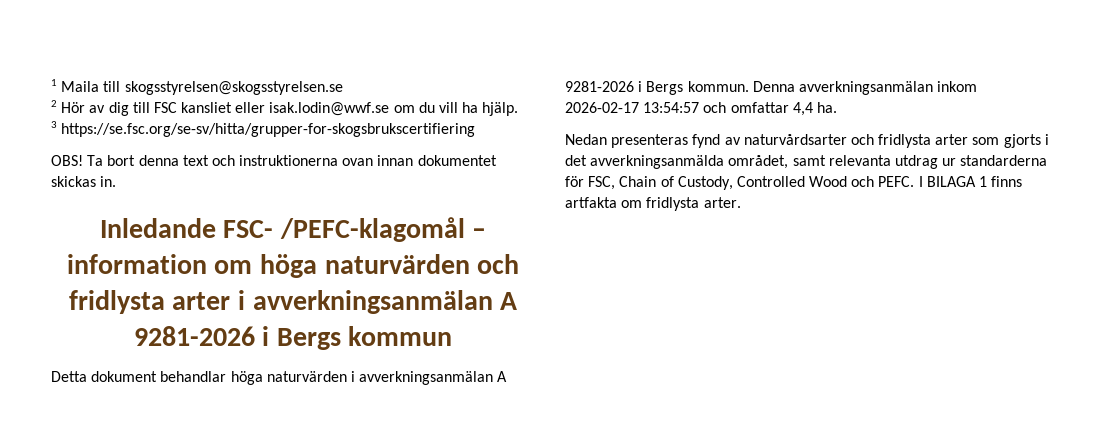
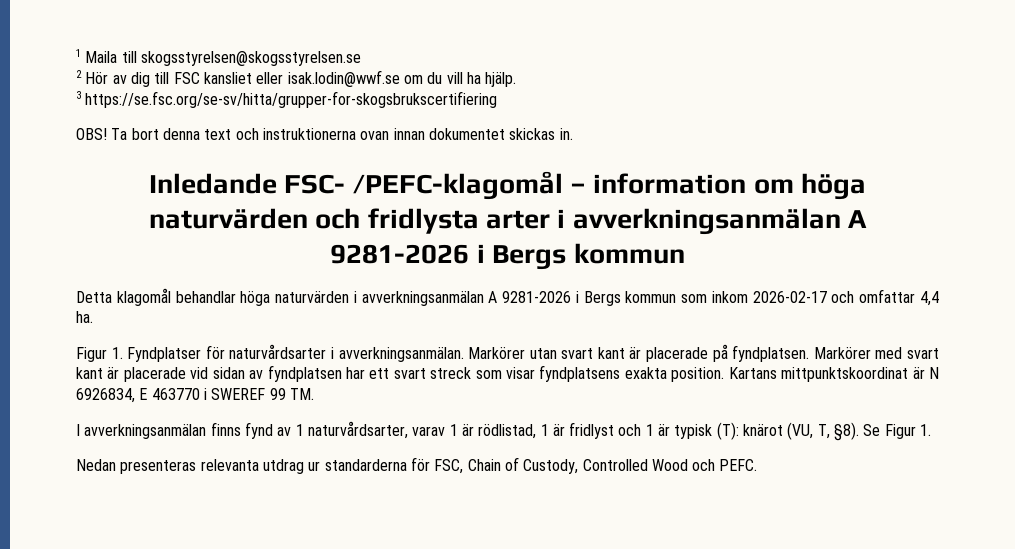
- Detta dokument behandlar höga naturvärden i avverkningsanmälan A 9281-2026 i Bergs kommun. Denna avverkningsanmälan inkom 2026-02-17 13:54:57 och omfattar 4,4 ha.
+ Detta klagomål behandlar höga naturvärden i avverkningsanmälan A 9281-2026 i Bergs kommun som inkom 2026-02-17 och omfattar 4,4 ha.
- Nedan presenteras fynd av naturvårdsarter och fridlysta arter som gjorts i det avverkningsanmälda området, samt relevanta utdrag ur standarderna för FSC, Chain of Custody, Controlled Wood och PEFC. I BILAGA 1 finns artfakta om fridlysta arter.
+ Figur 1. Fyndplatser för naturvårdsarter i avverkningsanmälan. Markörer utan svart kant är placerade på fyndplatsen. Markörer med svart kant är placerade vid sidan av fyndplatsen har ett svart streck som visar fyndplatsens exakta position. Kartans mittpunktskoordinat är N 6926834, E 463770 i SWEREF 99 TM.
+ I avverkningsanmälan finns fynd av 1 naturvårdsarter, varav 1 är rödlistad, 1 är fridlyst och 1 är typisk (T): knärot (VU, T, §8). Se Figur 1.
+ Nedan presenteras relevanta utdrag ur standarderna för FSC, Chain of Custody, Controlled Wood och PEFC.

